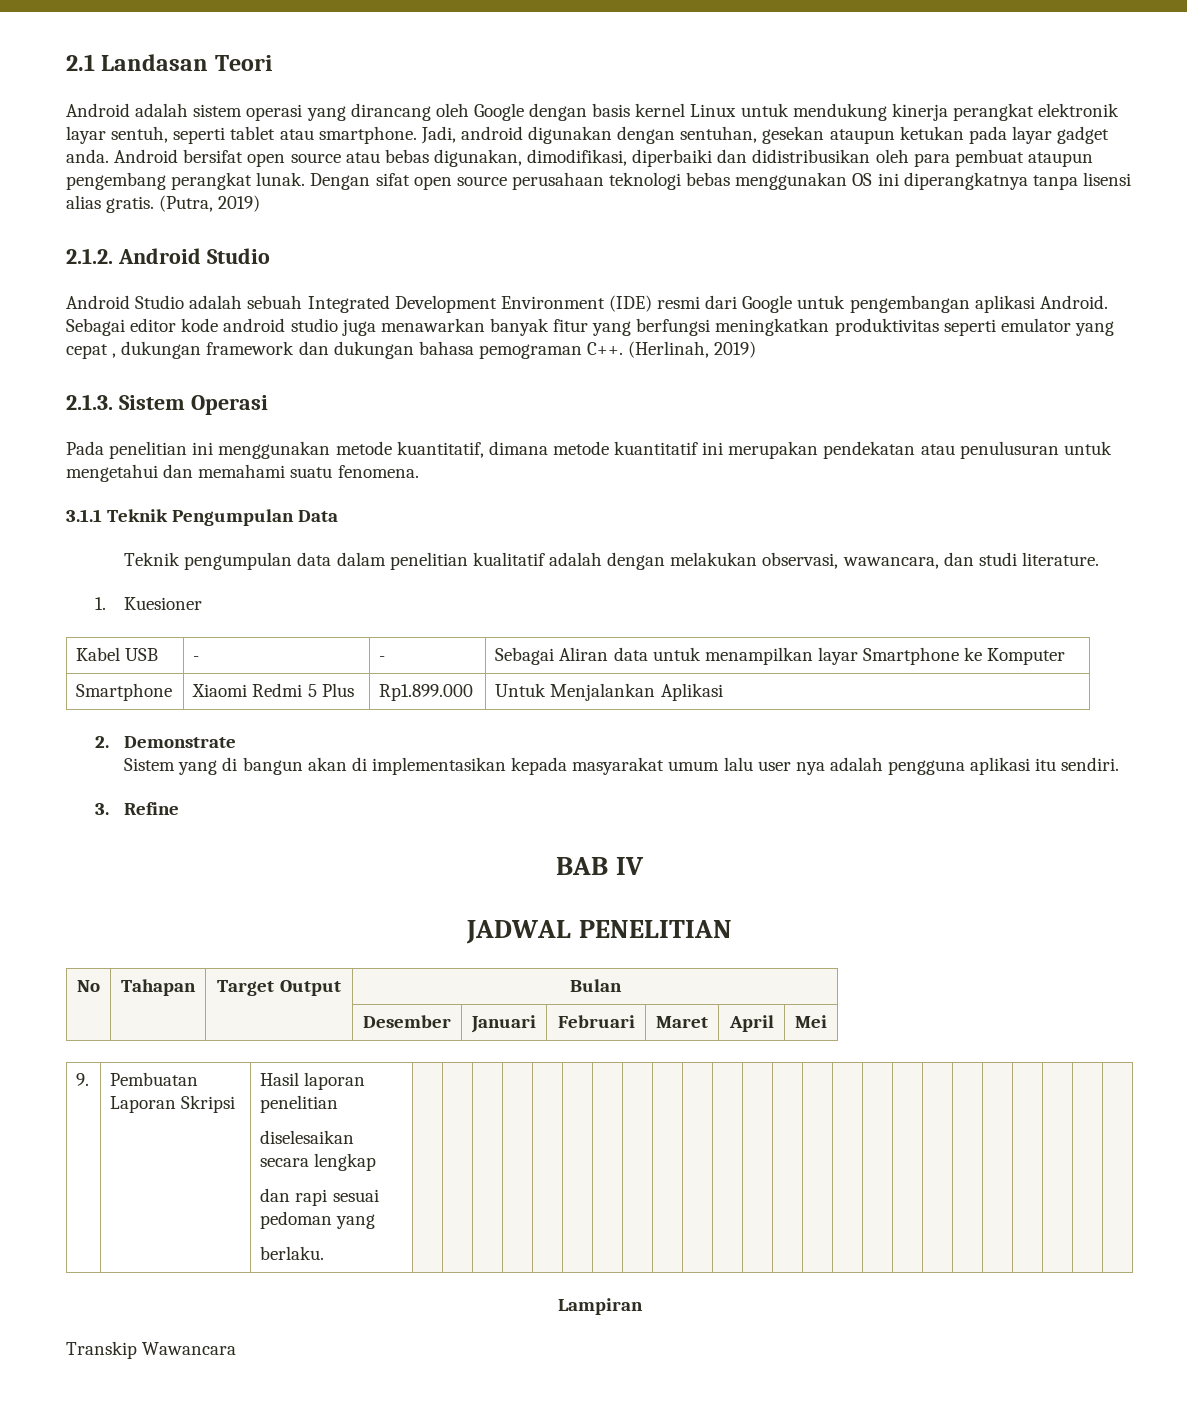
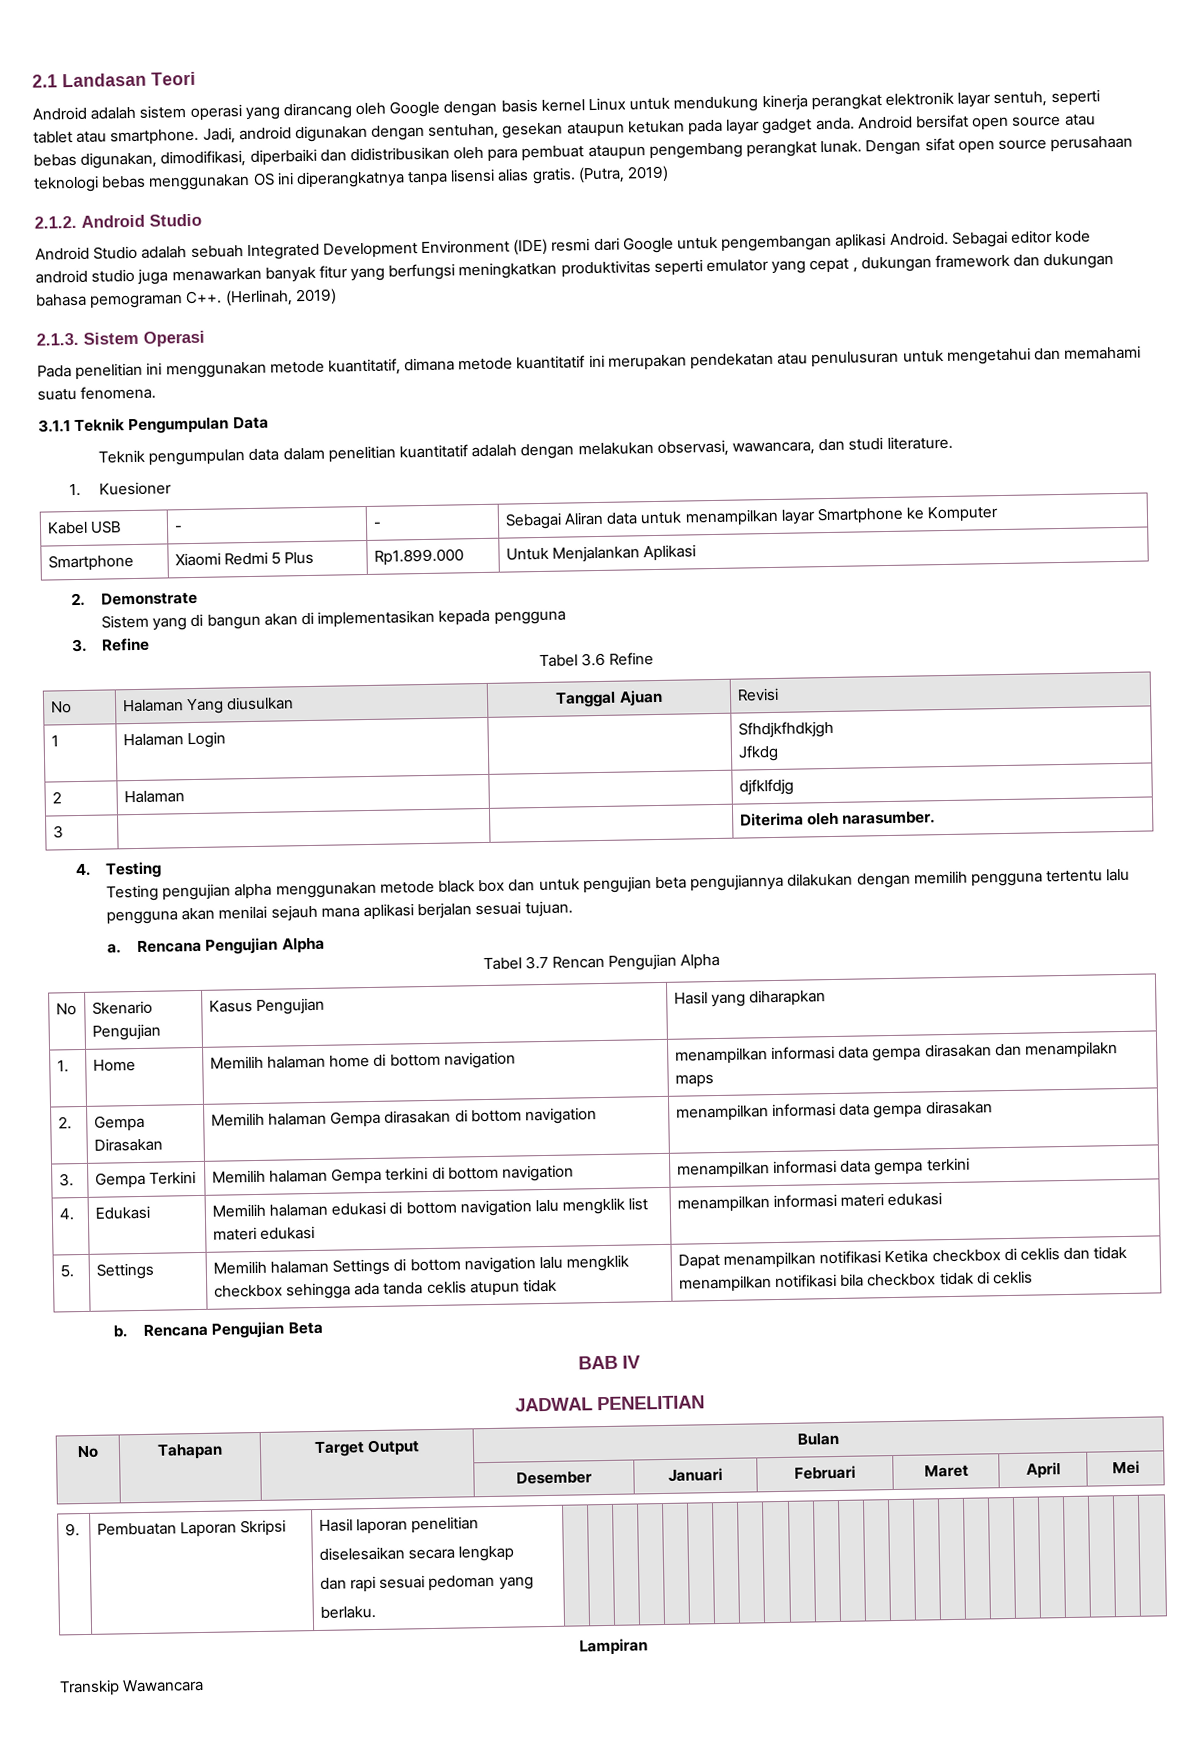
- Teknik pengumpulan data dalam penelitian kualitatif adalah dengan melakukan observasi, wawancara, dan studi literature.
+ Teknik pengumpulan data dalam penelitian kuantitatif adalah dengan melakukan observasi, wawancara, dan studi literature.
- Sistem yang di bangun akan di implementasikan kepada masyarakat umum lalu user nya adalah pengguna aplikasi itu sendiri.
+ Sistem yang di bangun akan di implementasikan kepada pengguna
  3. Refine
+ Tabel 3.6 Refine
+ No | Halaman Yang diusulkan | Tanggal Ajuan | Revisi
+ 1 | Halaman Login | | Sfhdjkfhdkjgh
+ Jfkdg
+ 2 | Halaman | | djfklfdjg
+ 3 | | | Diterima oleh narasumber.
+ 4. Testing
+ Testing pengujian alpha menggunakan metode black box dan untuk pengujian beta pengujiannya dilakukan dengan memilih pengguna tertentu lalu pengguna akan menilai sejauh mana aplikasi berjalan sesuai tujuan.
+ a. Rencana Pengujian Alpha
+ Tabel 3.7 Rencan Pengujian Alpha
+ No | Skenario Pengujian | Kasus Pengujian | Hasil yang diharapkan
+ 1. | Home | Memilih halaman home di bottom navigation | menampilkan informasi data gempa dirasakan dan menampilakn maps
+ 2. | Gempa Dirasakan | Memilih halaman Gempa dirasakan di bottom navigation | menampilkan informasi data gempa dirasakan
+ 3. | Gempa Terkini | Memilih halaman Gempa terkini di bottom navigation | menampilkan informasi data gempa terkini
+ 4. | Edukasi | Memilih halaman edukasi di bottom navigation lalu mengklik list materi edukasi | menampilkan informasi materi edukasi
+ 5. | Settings | Memilih halaman Settings di bottom navigation lalu mengklik checkbox sehingga ada tanda ceklis atupun tidak | Dapat menampilkan notifikasi Ketika checkbox di ceklis dan tidak menampilkan notifikasi bila checkbox tidak di ceklis
+ b. Rencana Pengujian Beta

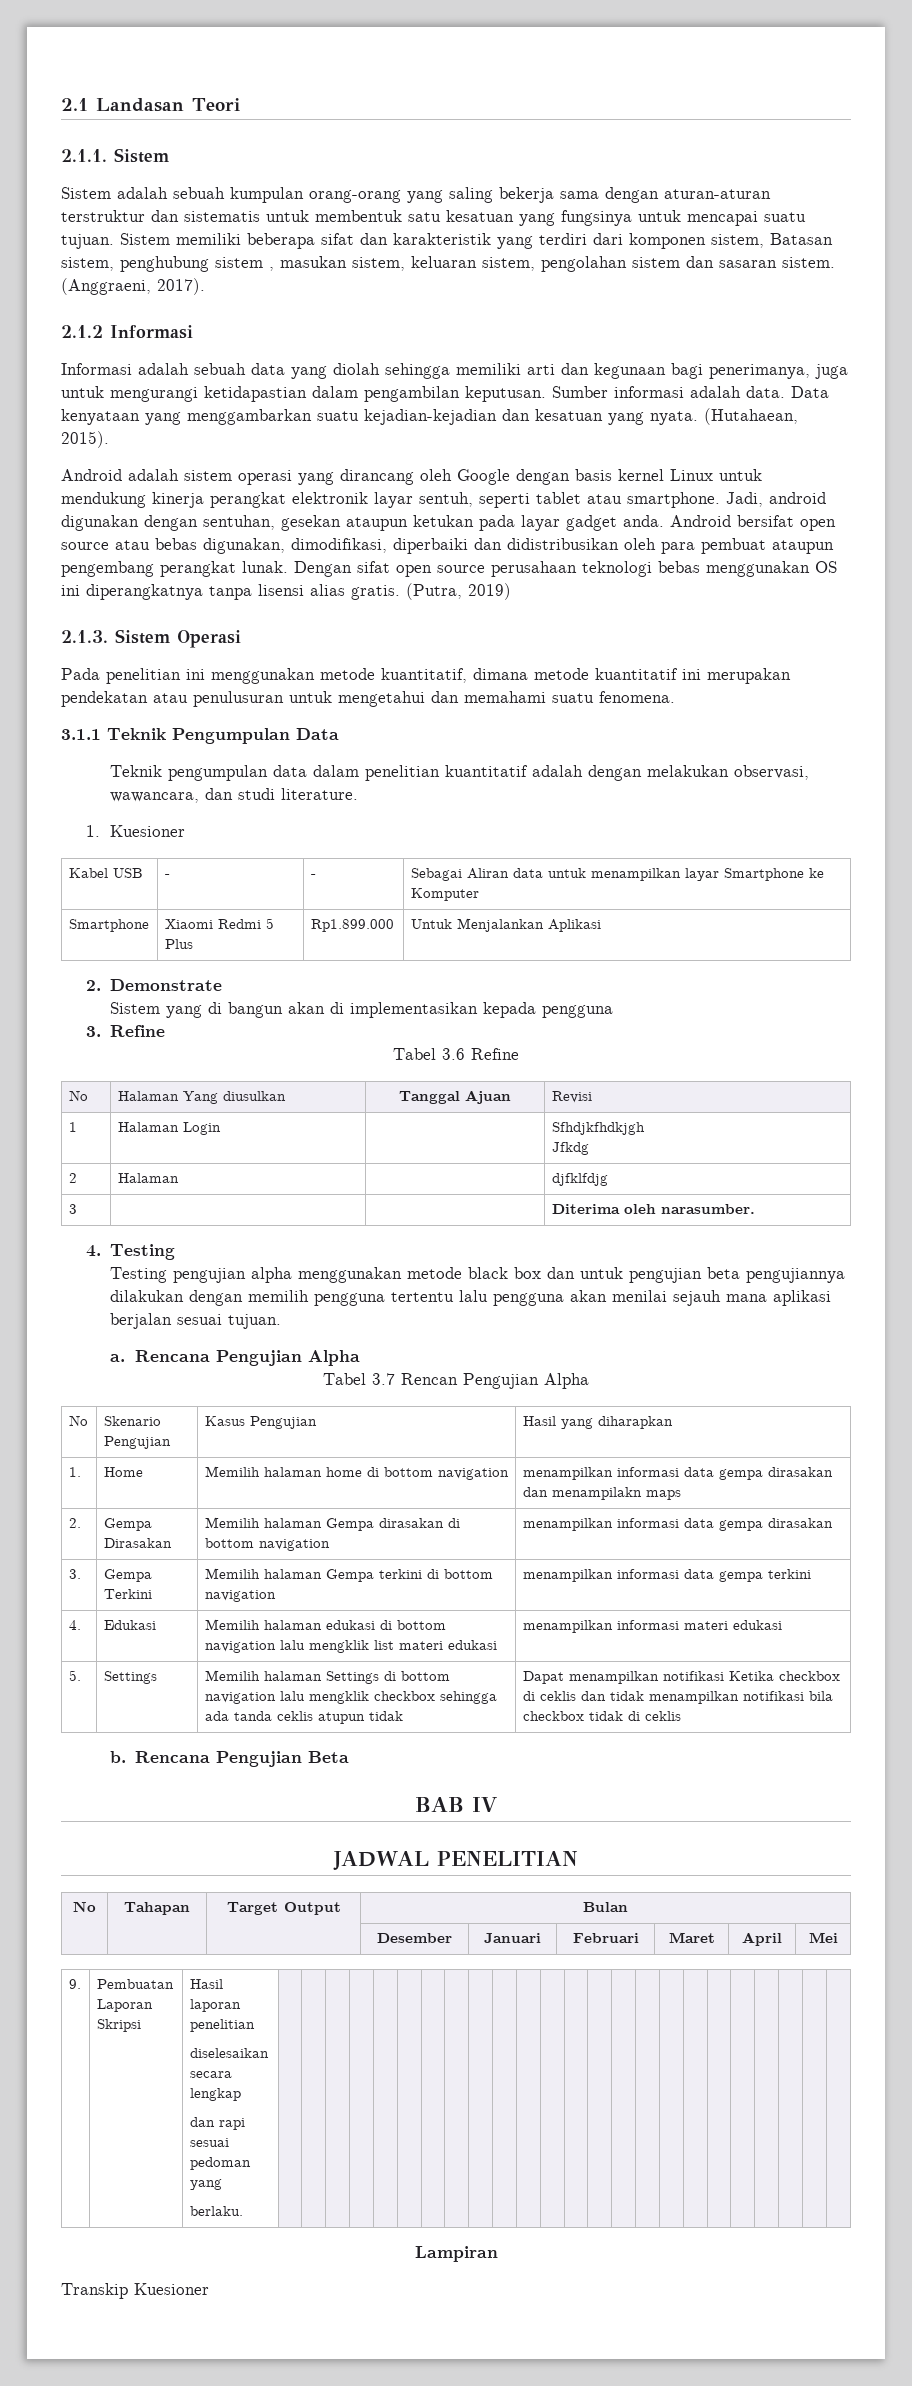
+ 2.1.1. Sistem
+ Sistem adalah sebuah kumpulan orang-orang yang saling bekerja sama dengan aturan-aturan terstruktur dan sistematis untuk membentuk satu kesatuan yang fungsinya untuk mencapai suatu tujuan. Sistem memiliki beberapa sifat dan karakteristik yang terdiri dari komponen sistem, Batasan sistem, penghubung sistem , masukan sistem, keluaran sistem, pengolahan sistem dan sasaran sistem. (Anggraeni, 2017).
+ 2.1.2 Informasi
+ Informasi adalah sebuah data yang diolah sehingga memiliki arti dan kegunaan bagi penerimanya, juga untuk mengurangi ketidapastian dalam pengambilan keputusan. Sumber informasi adalah data. Data kenyataan yang menggambarkan suatu kejadian-kejadian dan kesatuan yang nyata. (Hutahaean, 2015).
- 2.1.2. Android Studio
- Android Studio adalah sebuah Integrated Development Environment (IDE) resmi dari Google untuk pengembangan aplikasi Android. Sebagai editor kode android studio juga menawarkan banyak fitur yang berfungsi meningkatkan produktivitas seperti emulator yang cepat , dukungan framework dan dukungan bahasa pemograman C++. (Herlinah, 2019)
- Transkip Wawancara
+ Transkip Kuesioner

